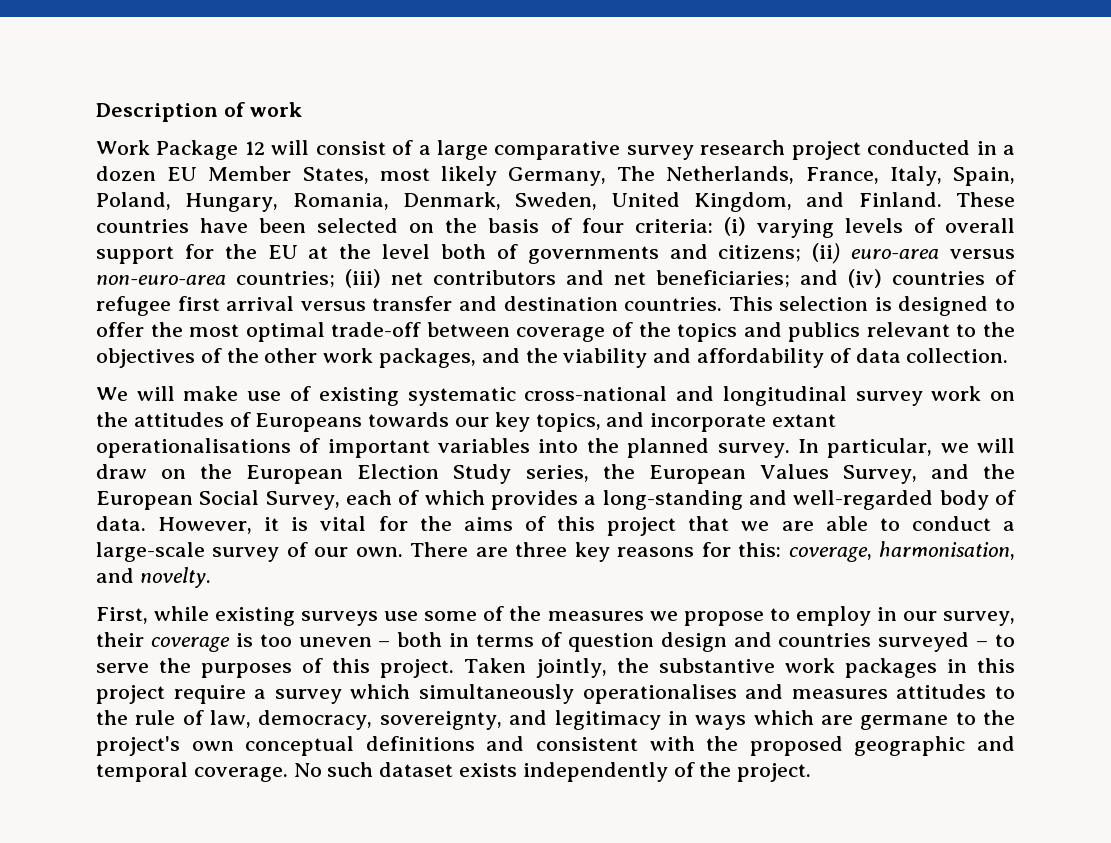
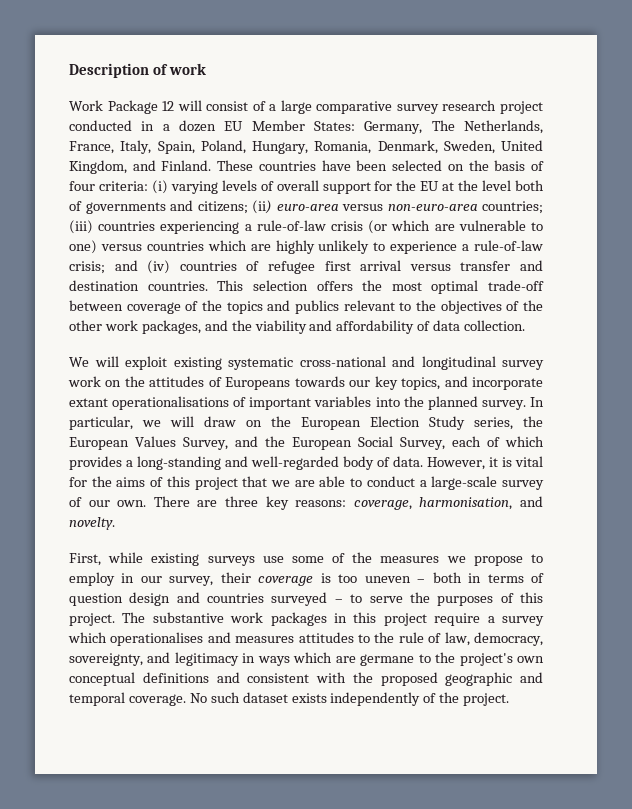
- Work Package 12 will consist of a large comparative survey research project conducted in a dozen EU Member States, most likely Germany, The Netherlands, France, Italy, Spain, Poland, Hungary, Romania, Denmark, Sweden, United Kingdom, and Finland.
+ Work Package 12 will consist of a large comparative survey research project conducted in a dozen EU Member States: Germany, The Netherlands, France, Italy, Spain, Poland, Hungary, Romania, Denmark, Sweden, United Kingdom, and Finland.
- These countries have been selected on the basis of four criteria: (i) varying levels of overall support for the EU at the level both of governments and citizens; (ii) euro-area versus non-euro-area countries; (iii) net contributors and net beneficiaries; and (iv) countries of refugee first arrival versus transfer and destination countries.
+ These countries have been selected on the basis of four criteria: (i) varying levels of overall support for the EU at the level both of governments and citizens; (ii) euro-area versus non-euro-area countries; (iii) countries experiencing a rule-of-law crisis (or which are vulnerable to one) versus countries which are highly unlikely to experience a rule-of-law crisis; and (iv) countries of refugee first arrival versus transfer and destination countries.
- This selection is designed to offer the most optimal trade-off between coverage of the topics and publics relevant to the objectives of the other work packages, and the viability and affordability of data collection.
+ This selection offers the most optimal trade-off between coverage of the topics and publics relevant to the objectives of the other work packages, and the viability and affordability of data collection.
- We will make use of existing systematic cross-national and longitudinal survey work on the attitudes of Europeans towards our key topics, and incorporate extant operationalisations of important variables into the planned survey.
+ We will exploit existing systematic cross-national and longitudinal survey work on the attitudes of Europeans towards our key topics, and incorporate extant operationalisations of important variables into the planned survey.
- There are three key reasons for this: coverage, harmonisation, and novelty.
+ There are three key reasons: coverage, harmonisation, and novelty.
- Taken jointly, the substantive work packages in this project require a survey which simultaneously operationalises and measures attitudes to the rule of law, democracy, sovereignty, and legitimacy in ways which are germane to the project's own conceptual definitions and consistent with the proposed geographic and temporal coverage.
+ The substantive work packages in this project require a survey which operationalises and measures attitudes to the rule of law, democracy, sovereignty, and legitimacy in ways which are germane to the project's own conceptual definitions and consistent with the proposed geographic and temporal coverage.

